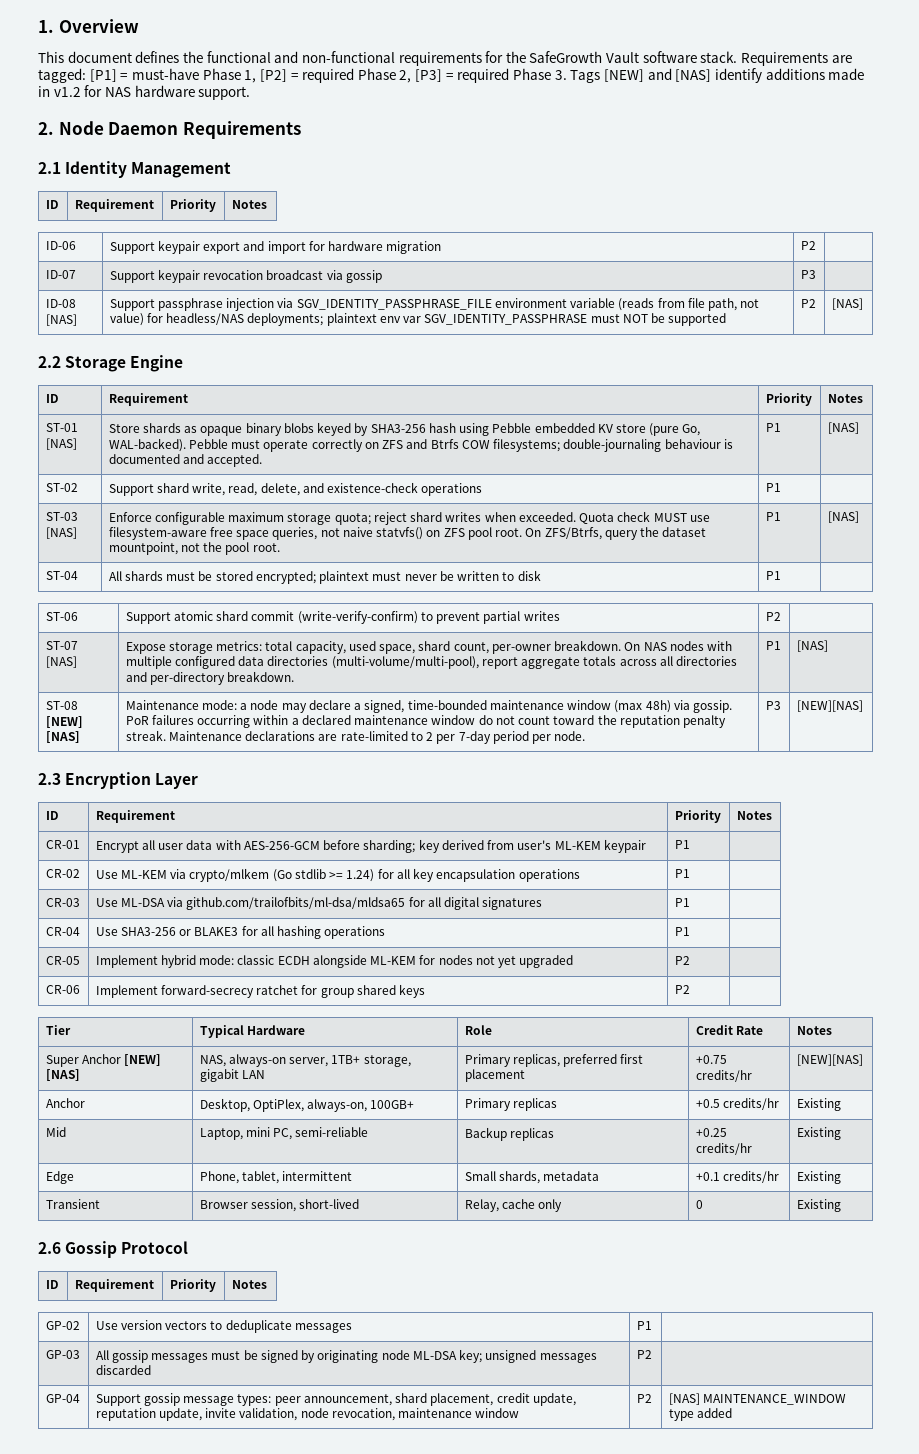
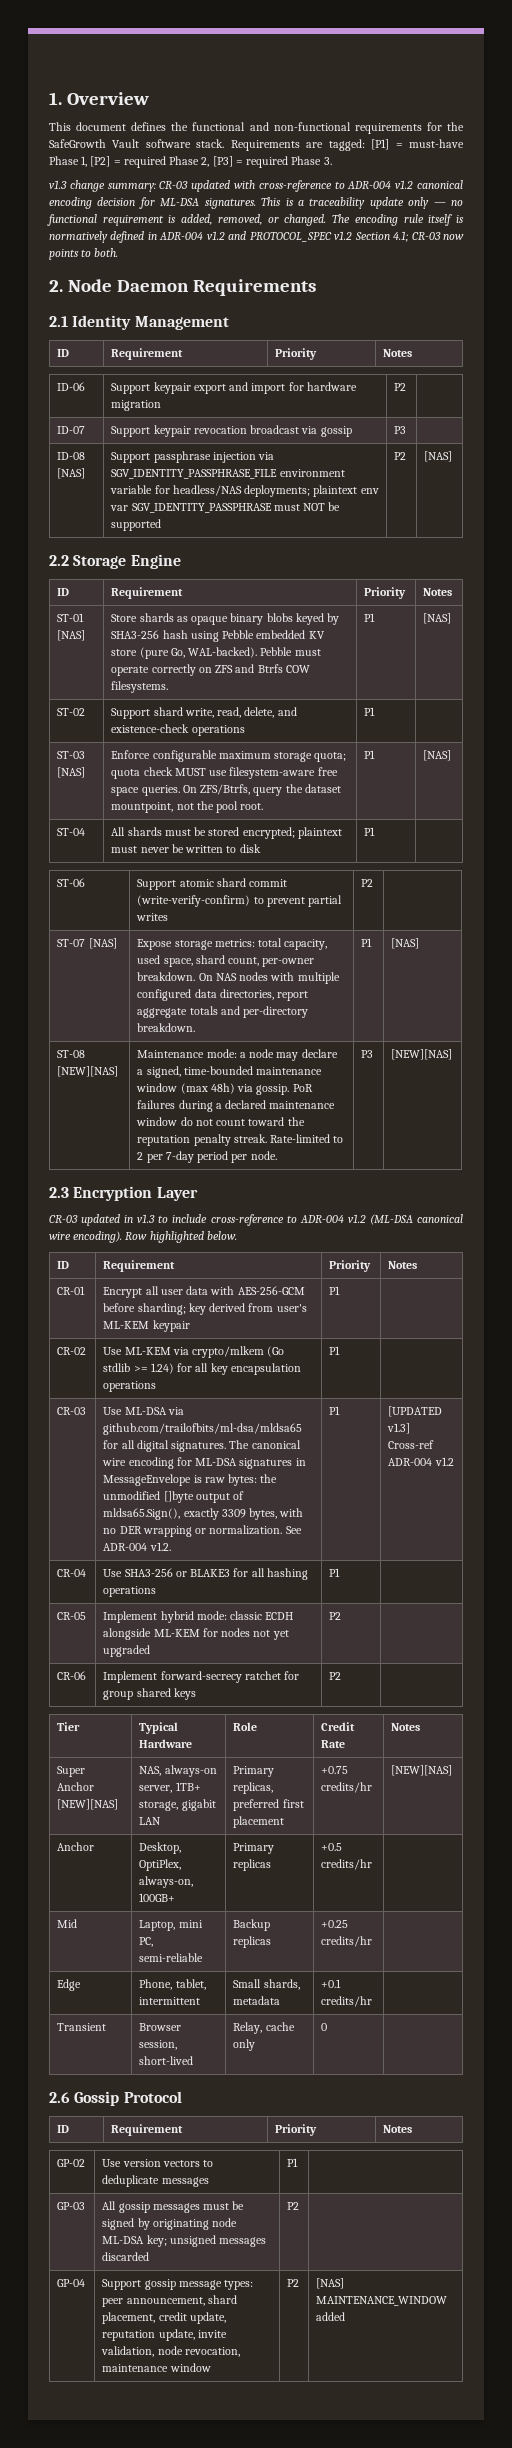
- Requirements are tagged: [P1] = must-have Phase 1, [P2] = required Phase 2, [P3] = required Phase 3. Tags [NEW] and [NAS] identify additions made in v1.2 for NAS hardware support.
+ Requirements are tagged: [P1] = must-have Phase 1, [P2] = required Phase 2, [P3] = required Phase 3.
+ v1.3 change summary: CR-03 updated with cross-reference to ADR-004 v1.2 canonical encoding decision for ML-DSA signatures. This is a traceability update only — no functional requirement is added, removed, or changed. The encoding rule itself is normatively defined in ADR-004 v1.2 and PROTOCOL_SPEC v1.2 Section 4.1; CR-03 now points to both.
- ID-08 [NAS] | Support passphrase injection via SGV_IDENTITY_PASSPHRASE_FILE environment variable (reads from file path, not value) for headless/NAS deployments; plaintext env var SGV_IDENTITY_PASSPHRASE must NOT be supported | P2 | [NAS]
+ ID-08 [NAS] | Support passphrase injection via SGV_IDENTITY_PASSPHRASE_FILE environment variable for headless/NAS deployments; plaintext env var SGV_IDENTITY_PASSPHRASE must NOT be supported | P2 | [NAS]
- ST-01 [NAS] | Store shards as opaque binary blobs keyed by SHA3-256 hash using Pebble embedded KV store (pure Go, WAL-backed). Pebble must operate correctly on ZFS and Btrfs COW filesystems; double-journaling behaviour is documented and accepted. | P1 | [NAS]
+ ST-01 [NAS] | Store shards as opaque binary blobs keyed by SHA3-256 hash using Pebble embedded KV store (pure Go, WAL-backed). Pebble must operate correctly on ZFS and Btrfs COW filesystems. | P1 | [NAS]
- ST-03 [NAS] | Enforce configurable maximum storage quota; reject shard writes when exceeded. Quota check MUST use filesystem-aware free space queries, not naive statvfs() on ZFS pool root. On ZFS/Btrfs, query the dataset mountpoint, not the pool root. | P1 | [NAS]
+ ST-03 [NAS] | Enforce configurable maximum storage quota; quota check MUST use filesystem-aware free space queries. On ZFS/Btrfs, query the dataset mountpoint, not the pool root. | P1 | [NAS]
- ST-07 [NAS] | Expose storage metrics: total capacity, used space, shard count, per-owner breakdown. On NAS nodes with multiple configured data directories (multi-volume/multi-pool), report aggregate totals across all directories and per-directory breakdown. | P1 | [NAS]
+ ST-07 [NAS] | Expose storage metrics: total capacity, used space, shard count, per-owner breakdown. On NAS nodes with multiple configured data directories, report aggregate totals and per-directory breakdown. | P1 | [NAS]
- ST-08 [NEW] [NAS]
+ ST-08 [NEW][NAS]
- PoR failures occurring within a declared maintenance window do not count toward the reputation penalty streak.
+ PoR failures during a declared maintenance window do not count toward the reputation penalty streak.
- Maintenance declarations are rate-limited to 2 per 7-day period per node.
+ Rate-limited to 2 per 7-day period per node.
+ CR-03 updated in v1.3 to include cross-reference to ADR-004 v1.2 (ML-DSA canonical wire encoding). Row highlighted below.
- Use ML-DSA via github.com/trailofbits/ml-dsa/mldsa65 for all digital signatures | P1
+ Use ML-DSA via github.com/trailofbits/ml-dsa/mldsa65 for all digital signatures. The canonical wire encoding for ML-DSA signatures in MessageEnvelope is raw bytes: the unmodified []byte output of mldsa65.Sign(), exactly 3309 bytes, with no DER wrapping or normalization. See ADR-004 v1.2. | P1 | [UPDATED v1.3] Cross-ref ADR-004 v1.2
- Super Anchor [NEW] [NAS] | NAS, always-on server, 1TB+ storage, gigabit LAN | Primary replicas, preferred first placement | +0.75 credits/hr | [NEW][NAS]
+ Super Anchor [NEW][NAS] | NAS, always-on server, 1TB+ storage, gigabit LAN | Primary replicas, preferred first placement | +0.75 credits/hr | [NEW][NAS]
- Anchor | Desktop, OptiPlex, always-on, 100GB+ | Primary replicas | +0.5 credits/hr | Existing
+ Anchor | Desktop, OptiPlex, always-on, 100GB+ | Primary replicas | +0.5 credits/hr |
- Mid | Laptop, mini PC, semi-reliable | Backup replicas | +0.25 credits/hr | Existing
+ Mid | Laptop, mini PC, semi-reliable | Backup replicas | +0.25 credits/hr |
- Edge | Phone, tablet, intermittent | Small shards, metadata | +0.1 credits/hr | Existing
+ Edge | Phone, tablet, intermittent | Small shards, metadata | +0.1 credits/hr |
- Transient | Browser session, short-lived | Relay, cache only | 0 | Existing
+ Transient | Browser session, short-lived | Relay, cache only | 0 |
- GP-04 | Support gossip message types: peer announcement, shard placement, credit update, reputation update, invite validation, node revocation, maintenance window | P2 | [NAS] MAINTENANCE_WINDOW type added
+ GP-04 | Support gossip message types: peer announcement, shard placement, credit update, reputation update, invite validation, node revocation, maintenance window | P2 | [NAS] MAINTENANCE_WINDOW added

